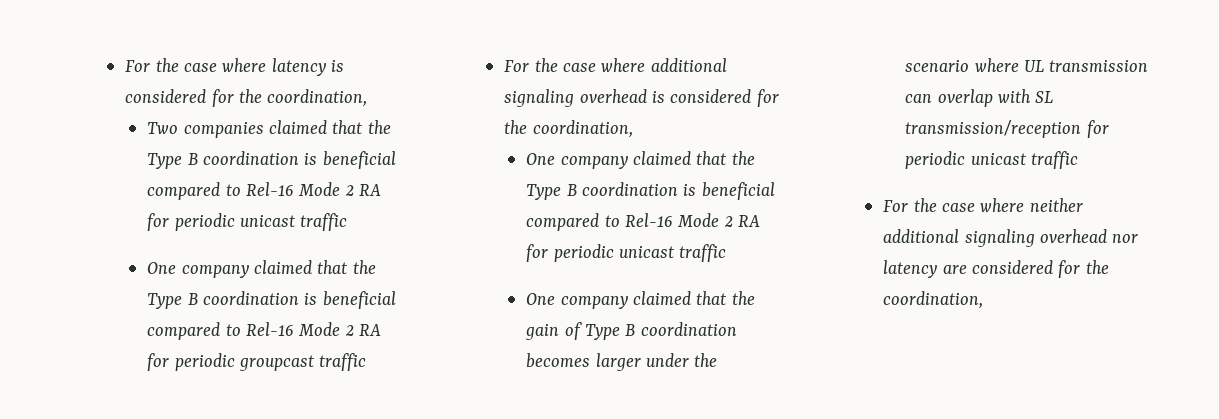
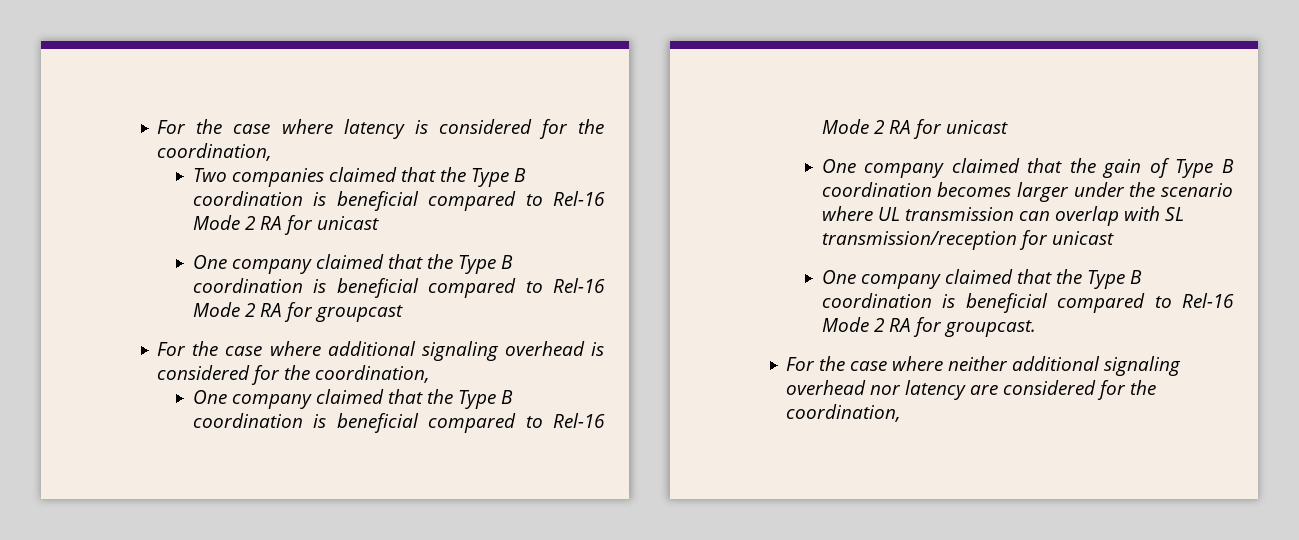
- Two companies claimed that the Type B coordination is beneficial compared to Rel-16 Mode 2 RA for periodic unicast traffic
+ Two companies claimed that the Type B coordination is beneficial compared to Rel-16 Mode 2 RA for unicast
- One company claimed that the Type B coordination is beneficial compared to Rel-16 Mode 2 RA for periodic groupcast traffic
+ One company claimed that the Type B coordination is beneficial compared to Rel-16 Mode 2 RA for groupcast
- One company claimed that the Type B coordination is beneficial compared to Rel-16 Mode 2 RA for periodic unicast traffic
+ One company claimed that the Type B coordination is beneficial compared to Rel-16 Mode 2 RA for unicast
- One company claimed that the gain of Type B coordination becomes larger under the scenario where UL transmission can overlap with SL transmission/reception for periodic unicast traffic
+ One company claimed that the gain of Type B coordination becomes larger under the scenario where UL transmission can overlap with SL transmission/reception for unicast
+ One company claimed that the Type B coordination is beneficial compared to Rel-16 Mode 2 RA for groupcast.

